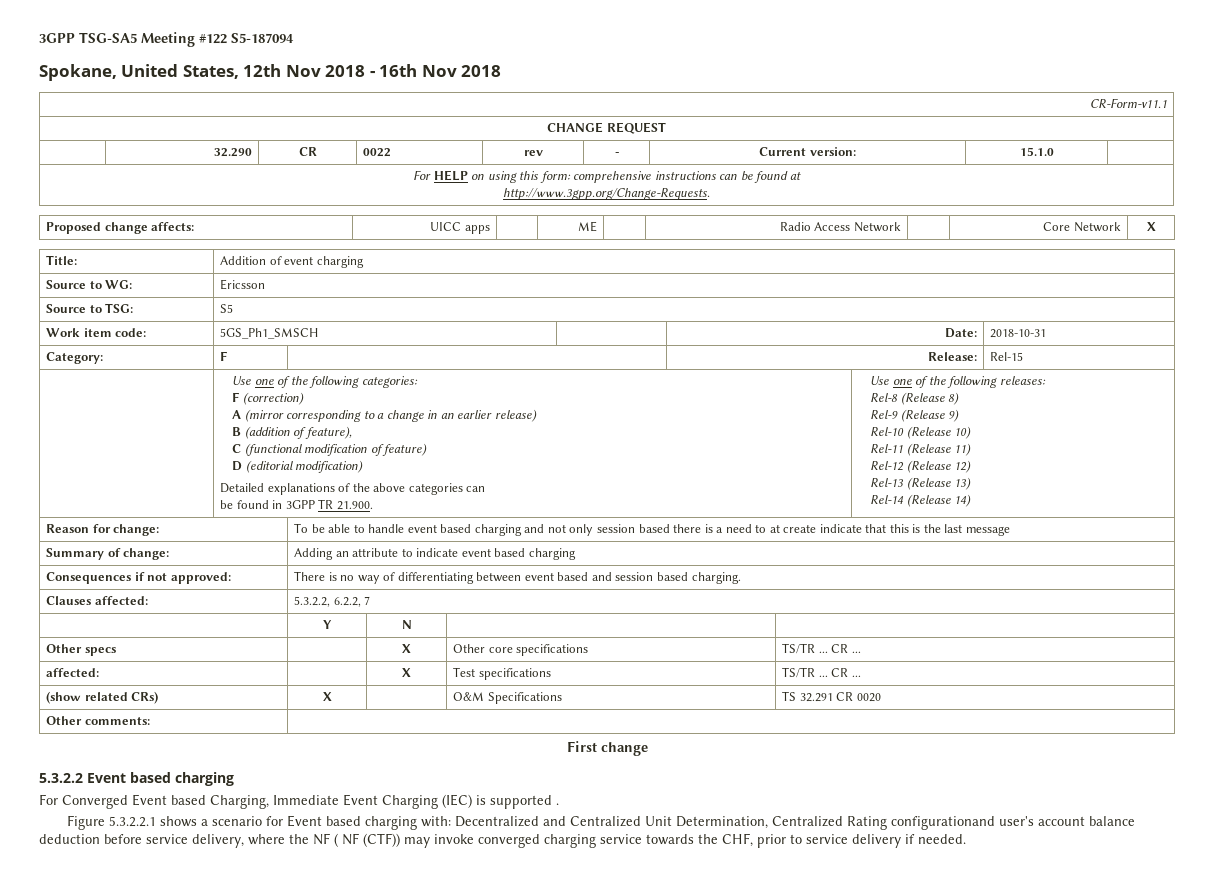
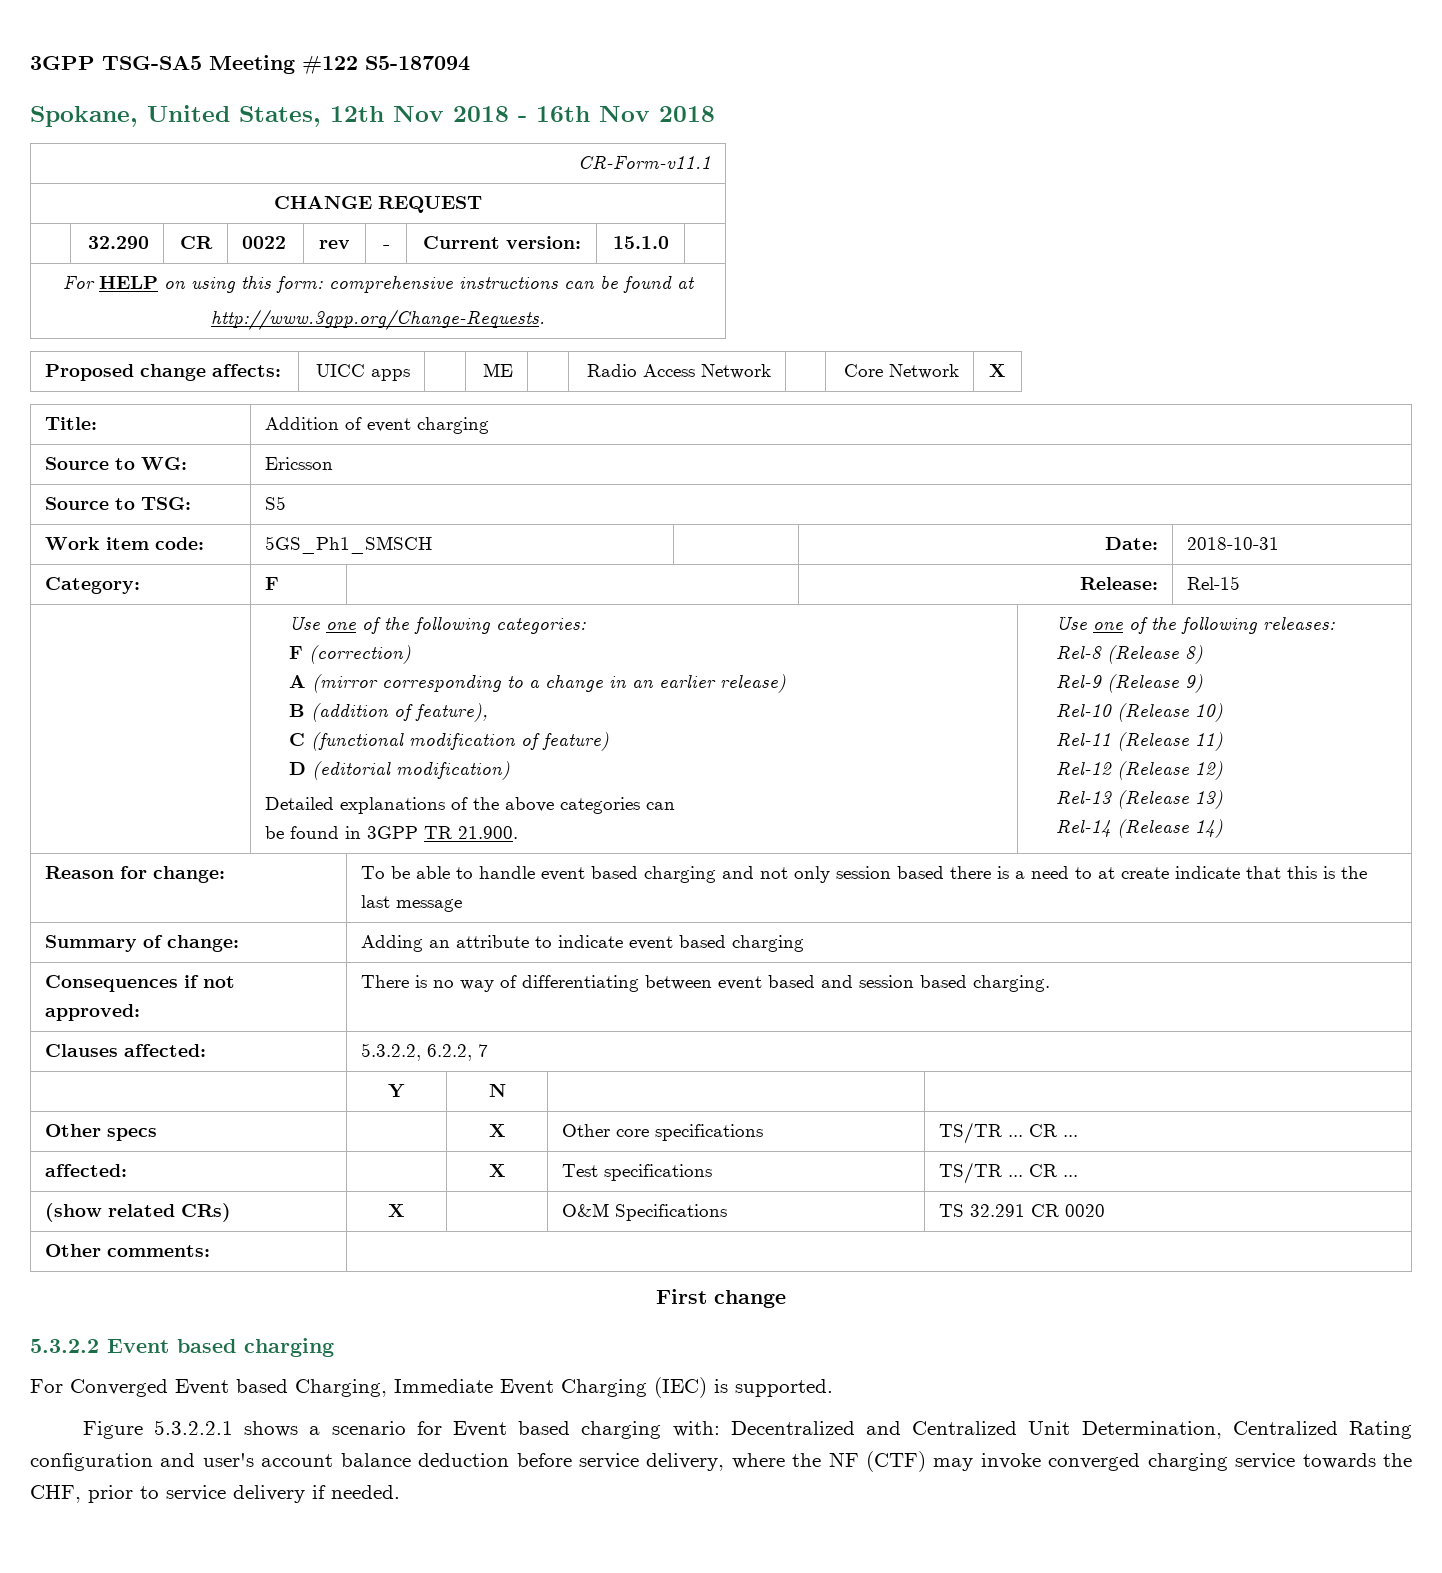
- For Converged Event based Charging, Immediate Event Charging (IEC) is supported .
+ For Converged Event based Charging, Immediate Event Charging (IEC) is supported.
- Figure 5.3.2.2.1 shows a scenario for Event based charging with: Decentralized and Centralized Unit Determination, Centralized Rating configurationand user's account balance deduction before service delivery, where the NF ( NF (CTF)) may invoke converged charging service towards the CHF, prior to service delivery if needed.
+ Figure 5.3.2.2.1 shows a scenario for Event based charging with: Decentralized and Centralized Unit Determination, Centralized Rating configuration and user's account balance deduction before service delivery, where the NF (CTF) may invoke converged charging service towards the CHF, prior to service delivery if needed.

